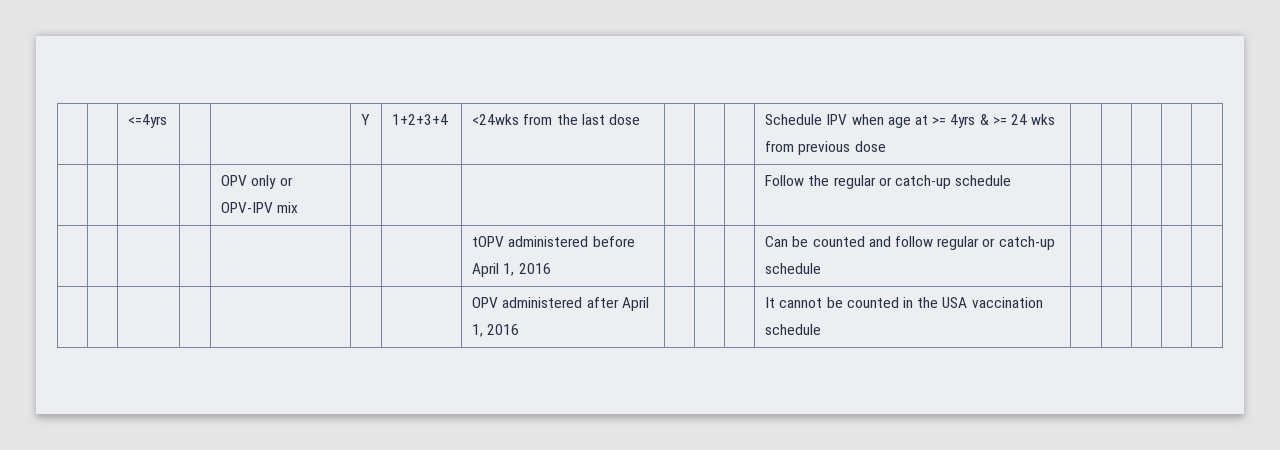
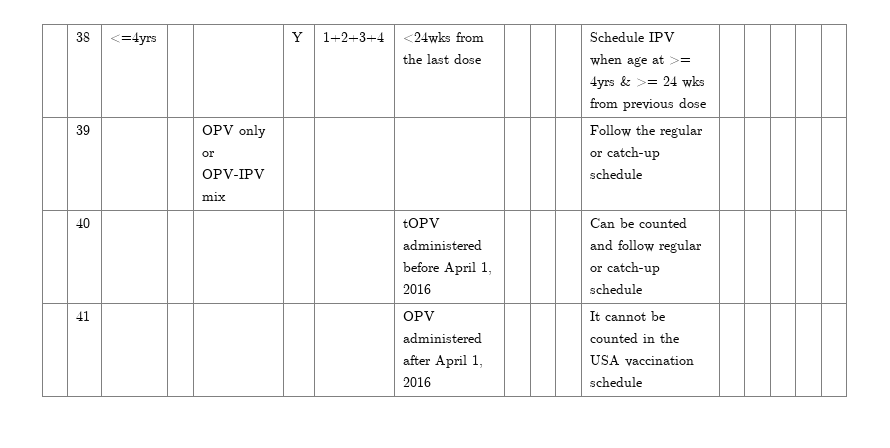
- | | <=4yrs | | | Y | 1+2+3+4 | <24wks from the last dose | | | | Schedule IPV when age at >= 4yrs & >= 24 wks from previous dose | | | | |
+ | 38 | <=4yrs | | | Y | 1+2+3+4 | <24wks from the last dose | | | | Schedule IPV when age at >= 4yrs & >= 24 wks from previous dose | | | | |
- | | | | OPV only or OPV-IPV mix | | | | | | | Follow the regular or catch-up schedule | | | | |
+ | 39 | | | OPV only or OPV-IPV mix | | | | | | | Follow the regular or catch-up schedule | | | | |
- | | | | | | | tOPV administered before April 1, 2016 | | | | Can be counted and follow regular or catch-up schedule | | | | |
+ | 40 | | | | | | tOPV administered before April 1, 2016 | | | | Can be counted and follow regular or catch-up schedule | | | | |
- | | | | | | | OPV administered after April 1, 2016 | | | | It cannot be counted in the USA vaccination schedule | | | | |
+ | 41 | | | | | | OPV administered after April 1, 2016 | | | | It cannot be counted in the USA vaccination schedule | | | | |

